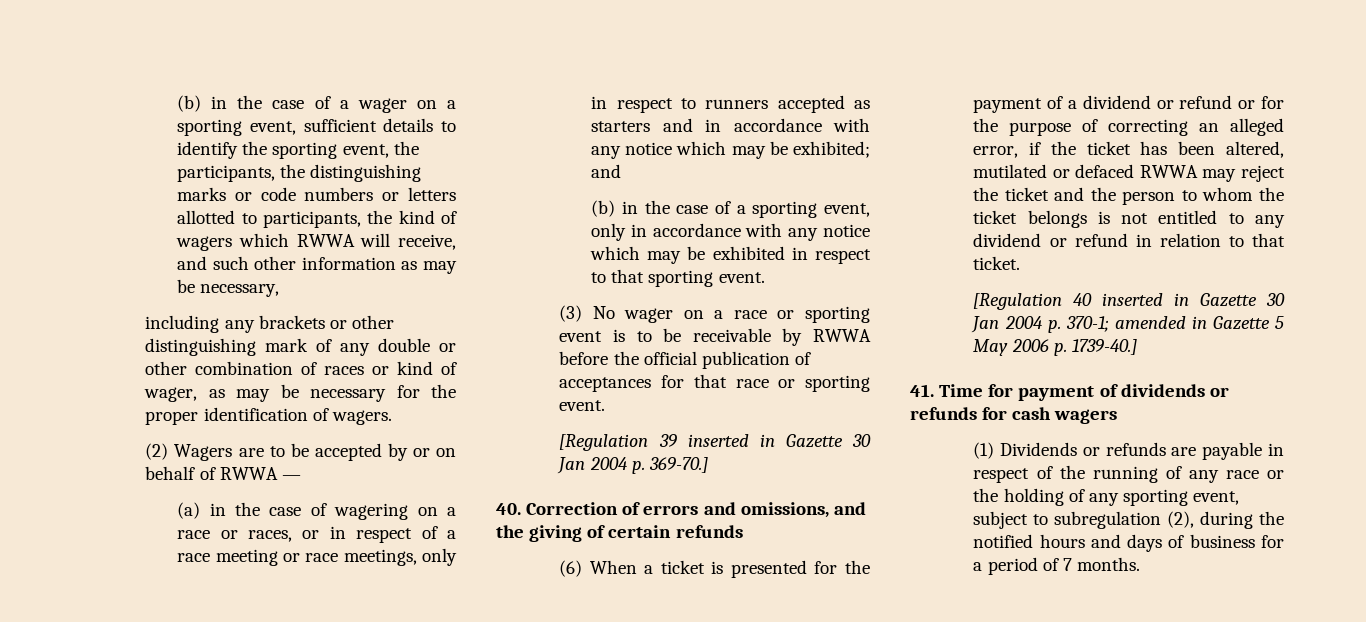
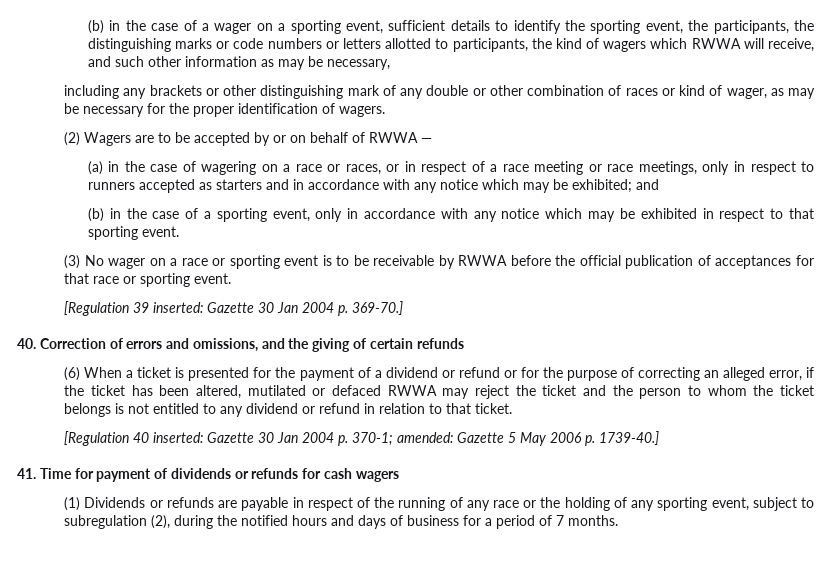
- [Regulation 39 inserted in Gazette 30 Jan 2004 p. 369-70.]
+ [Regulation 39 inserted: Gazette 30 Jan 2004 p. 369-70.]
- [Regulation 40 inserted in Gazette 30 Jan 2004 p. 370-1; amended in Gazette 5 May 2006 p. 1739-40.]
+ [Regulation 40 inserted: Gazette 30 Jan 2004 p. 370-1; amended: Gazette 5 May 2006 p. 1739-40.]

